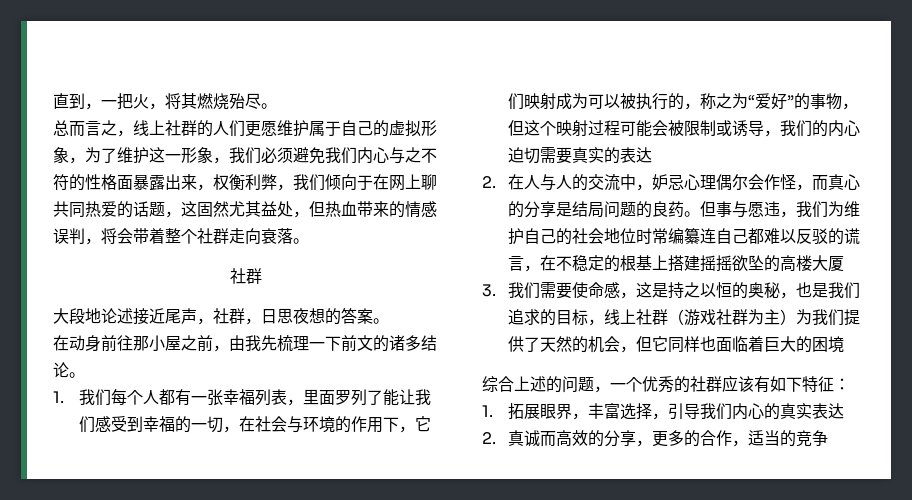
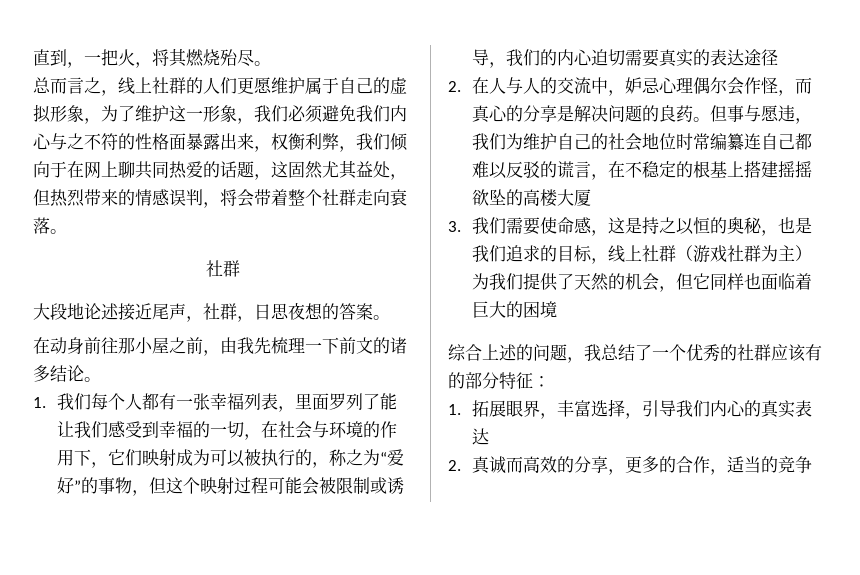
- 总而言之，线上社群的人们更愿维护属于自己的虚拟形象，为了维护这一形象，我们必须避免我们内心与之不符的性格面暴露出来，权衡利弊，我们倾向于在网上聊共同热爱的话题，这固然尤其益处，但热血带来的情感误判，将会带着整个社群走向衰落。
+ 总而言之，线上社群的人们更愿维护属于自己的虚拟形象，为了维护这一形象，我们必须避免我们内心与之不符的性格面暴露出来，权衡利弊，我们倾向于在网上聊共同热爱的话题，这固然尤其益处，但热烈带来的情感误判，将会带着整个社群走向衰落。
- 1.我们每个人都有一张幸福列表，里面罗列了能让我们感受到幸福的一切，在社会与环境的作用下，它们映射成为可以被执行的，称之为“爱好”的事物，但这个映射过程可能会被限制或诱导，我们的内心迫切需要真实的表达
+ 1.我们每个人都有一张幸福列表，里面罗列了能让我们感受到幸福的一切，在社会与环境的作用下，它们映射成为可以被执行的，称之为“爱好”的事物，但这个映射过程可能会被限制或诱导，我们的内心迫切需要真实的表达途径
- 2.在人与人的交流中，妒忌心理偶尔会作怪，而真心的分享是结局问题的良药。
+ 2.在人与人的交流中，妒忌心理偶尔会作怪，而真心的分享是解决问题的良药。
- 综合上述的问题，一个优秀的社群应该有如下特征：
+ 综合上述的问题，我总结了一个优秀的社群应该有的部分特征：

